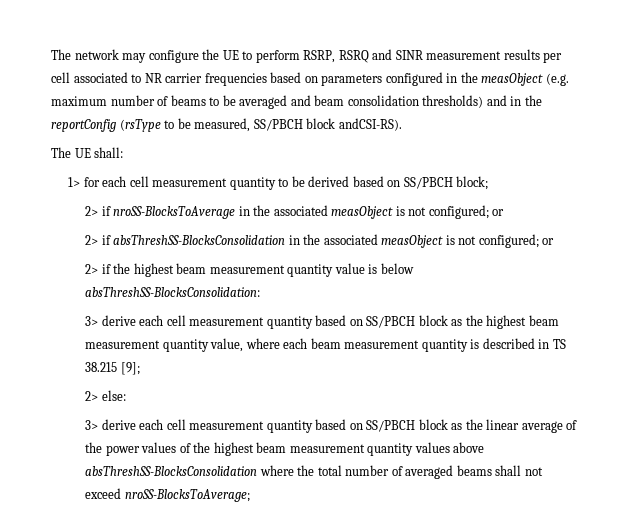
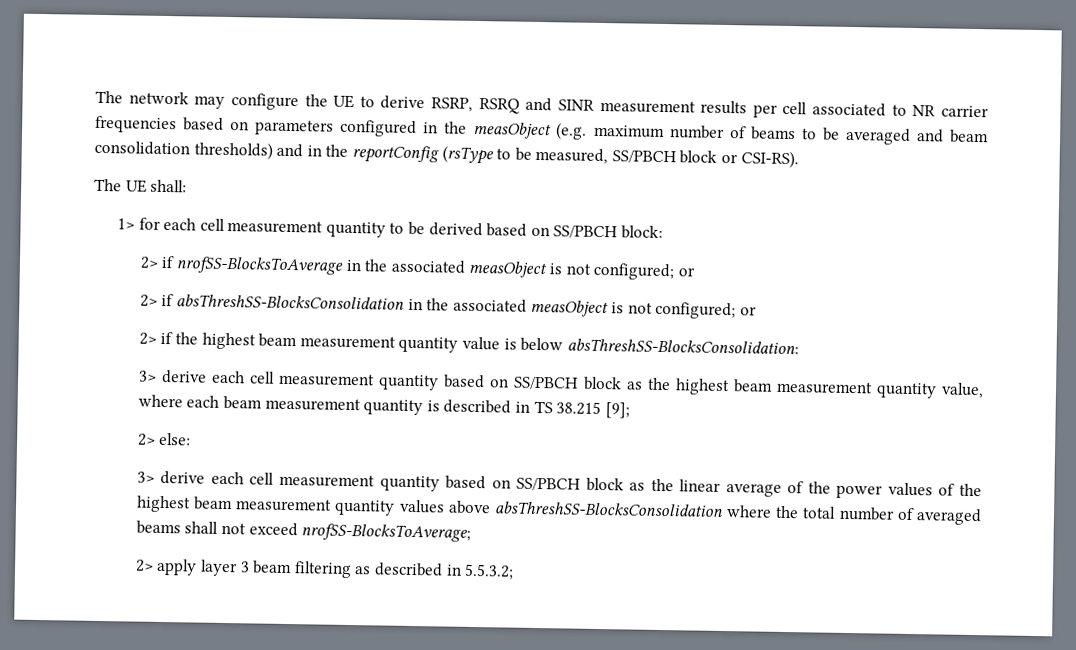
- The network may configure the UE to perform RSRP, RSRQ and SINR measurement results per cell associated to NR carrier frequencies based on parameters configured in the measObject (e.g. maximum number of beams to be averaged and beam consolidation thresholds) and in the reportConfig (rsType to be measured, SS/PBCH block andCSI-RS).
+ The network may configure the UE to derive RSRP, RSRQ and SINR measurement results per cell associated to NR carrier frequencies based on parameters configured in the measObject (e.g. maximum number of beams to be averaged and beam consolidation thresholds) and in the reportConfig (rsType to be measured, SS/PBCH block or CSI-RS).
- 1> for each cell measurement quantity to be derived based on SS/PBCH block;
- 2> if nroSS-BlocksToAverage in the associated measObject is not configured; or
+ 1> for each cell measurement quantity to be derived based on SS/PBCH block:
+ 2> if nrofSS-BlocksToAverage in the associated measObject is not configured; or
- 3> derive each cell measurement quantity based on SS/PBCH block as the linear average of the power values of the highest beam measurement quantity values above absThreshSS-BlocksConsolidation where the total number of averaged beams shall not exceed nroSS-BlocksToAverage;
+ 3> derive each cell measurement quantity based on SS/PBCH block as the linear average of the power values of the highest beam measurement quantity values above absThreshSS-BlocksConsolidation where the total number of averaged beams shall not exceed nrofSS-BlocksToAverage;
+ 2> apply layer 3 beam filtering as described in 5.5.3.2;

